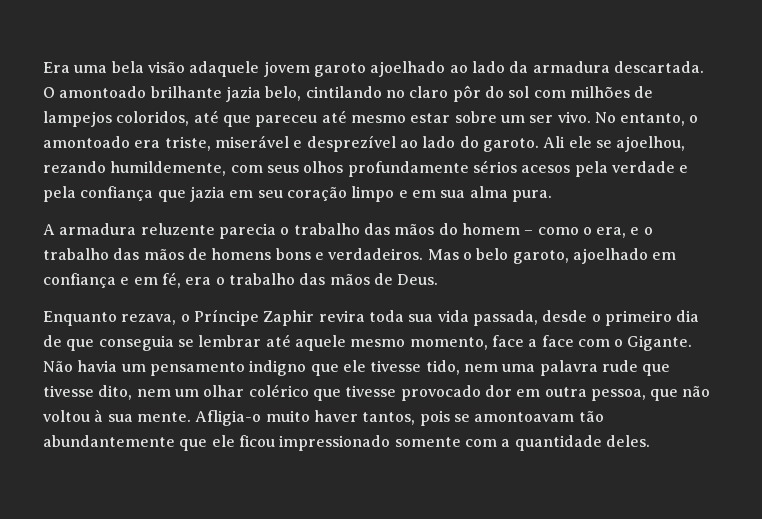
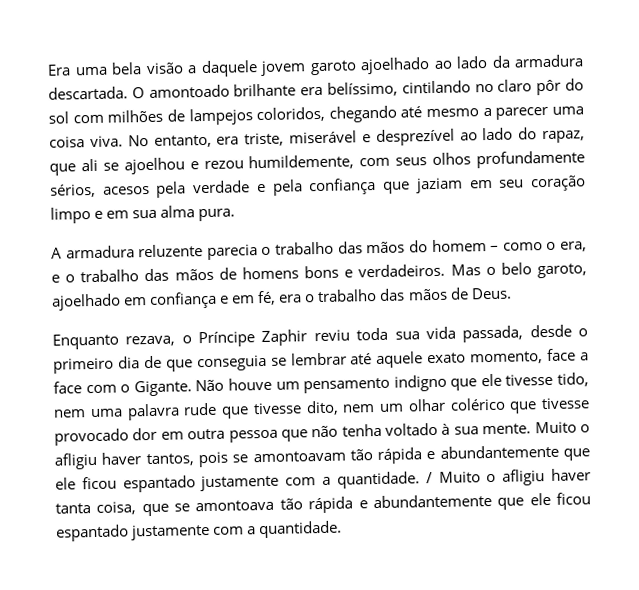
- Era uma bela visão adaquele jovem garoto ajoelhado ao lado da armadura descartada.
+ Era uma bela visão a daquele jovem garoto ajoelhado ao lado da armadura descartada.
- O amontoado brilhante jazia belo, cintilando no claro pôr do sol com milhões de lampejos coloridos, até que pareceu até mesmo estar sobre um ser vivo. No entanto, o amontoado era triste, miserável e desprezível ao lado do garoto. Ali ele se ajoelhou, rezando humildemente, com seus olhos profundamente sérios acesos pela verdade e pela confiança que jazia em seu coração limpo e em sua alma pura.
+ O amontoado brilhante era belíssimo, cintilando no claro pôr do sol com milhões de lampejos coloridos, chegando até mesmo a parecer uma coisa viva. No entanto, era triste, miserável e desprezível ao lado do rapaz, que ali se ajoelhou e rezou humildemente, com seus olhos profundamente sérios, acesos pela verdade e pela confiança que jaziam em seu coração limpo e em sua alma pura.
- Enquanto rezava, o Príncipe Zaphir revira toda sua vida passada, desde o primeiro dia de que conseguia se lembrar até aquele mesmo momento, face a face com o Gigante.
+ Enquanto rezava, o Príncipe Zaphir reviu toda sua vida passada, desde o primeiro dia de que conseguia se lembrar até aquele exato momento, face a face com o Gigante.
- Não havia um pensamento indigno que ele tivesse tido, nem uma palavra rude que tivesse dito, nem um olhar colérico que tivesse provocado dor em outra pessoa, que não voltou à sua mente.
+ Não houve um pensamento indigno que ele tivesse tido, nem uma palavra rude que tivesse dito, nem um olhar colérico que tivesse provocado dor em outra pessoa que não tenha voltado à sua mente.
- Afligia-o muito haver tantos, pois se amontoavam tão abundantemente que ele ficou impressionado somente com a quantidade deles.
+ Muito o afligiu haver tantos, pois se amontoavam tão rápida e abundantemente que ele ficou espantado justamente com a quantidade. / Muito o afligiu haver tanta coisa, que se amontoava tão rápida e abundantemente que ele ficou espantado justamente com a quantidade.

